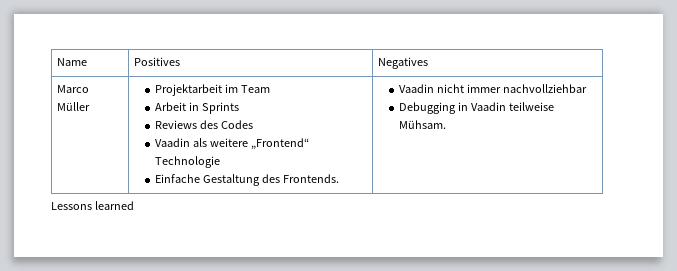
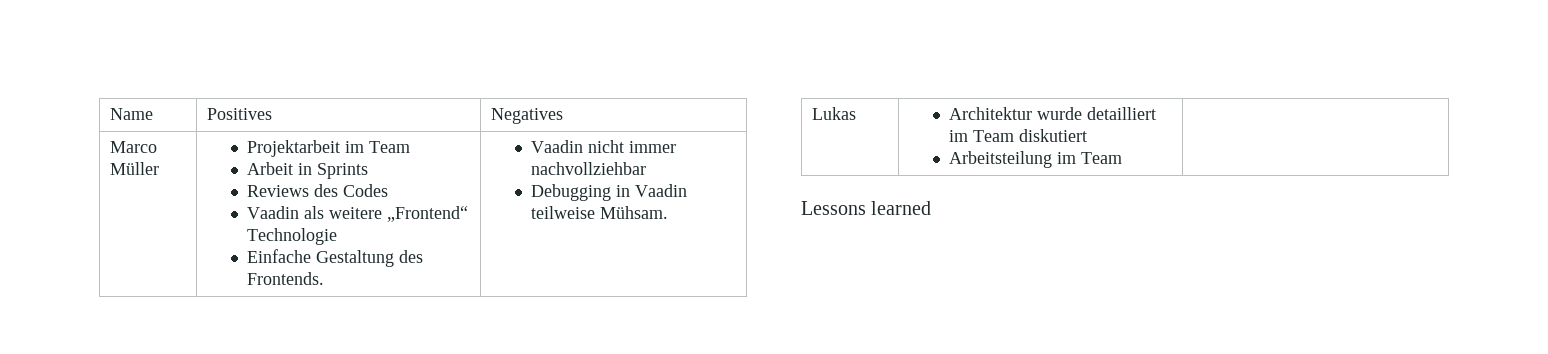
+ Lukas | Architektur wurde detailliert im Team diskutiert
+ Arbeitsteilung im Team |

